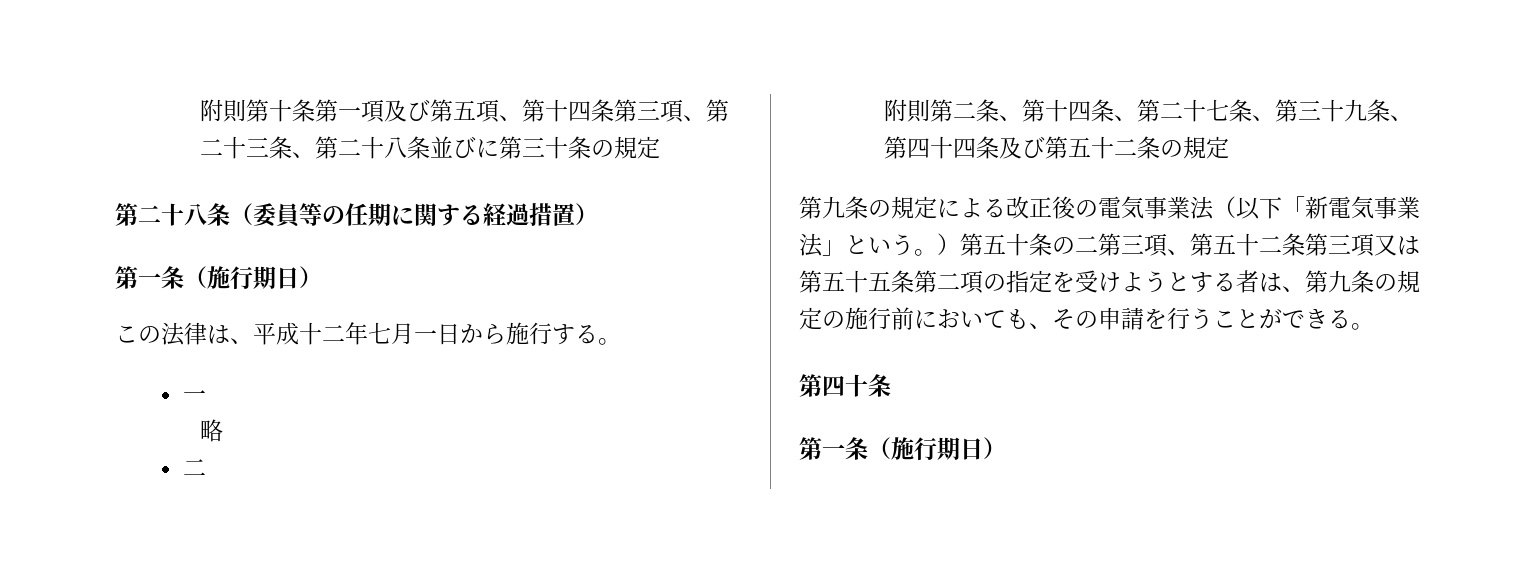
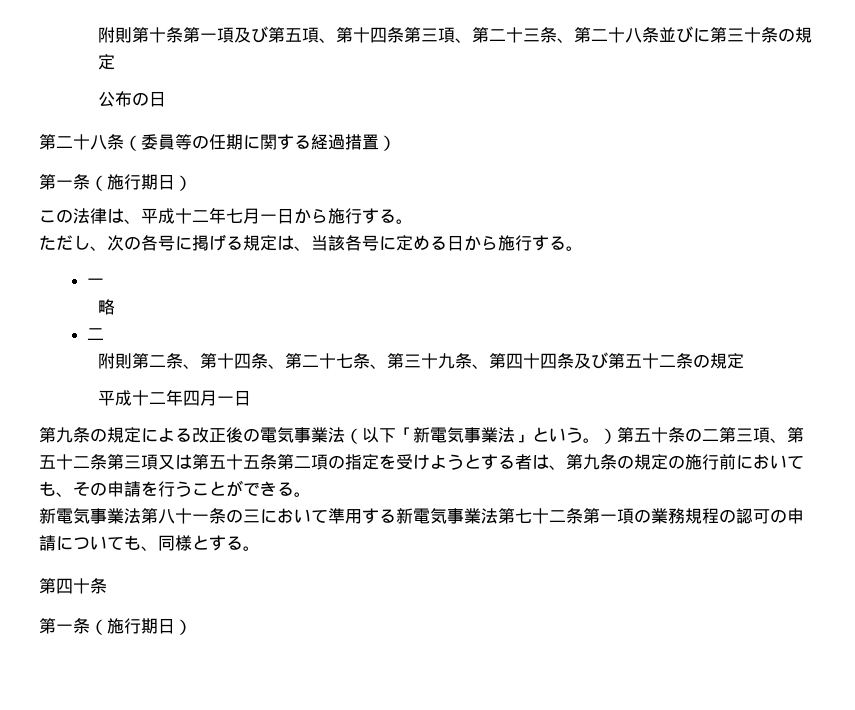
+ 公布の日
+ ただし、次の各号に掲げる規定は、当該各号に定める日から施行する。
+ 平成十二年四月一日
+ 新電気事業法第八十一条の三において準用する新電気事業法第七十二条第一項の業務規程の認可の申請についても、同様とする。

